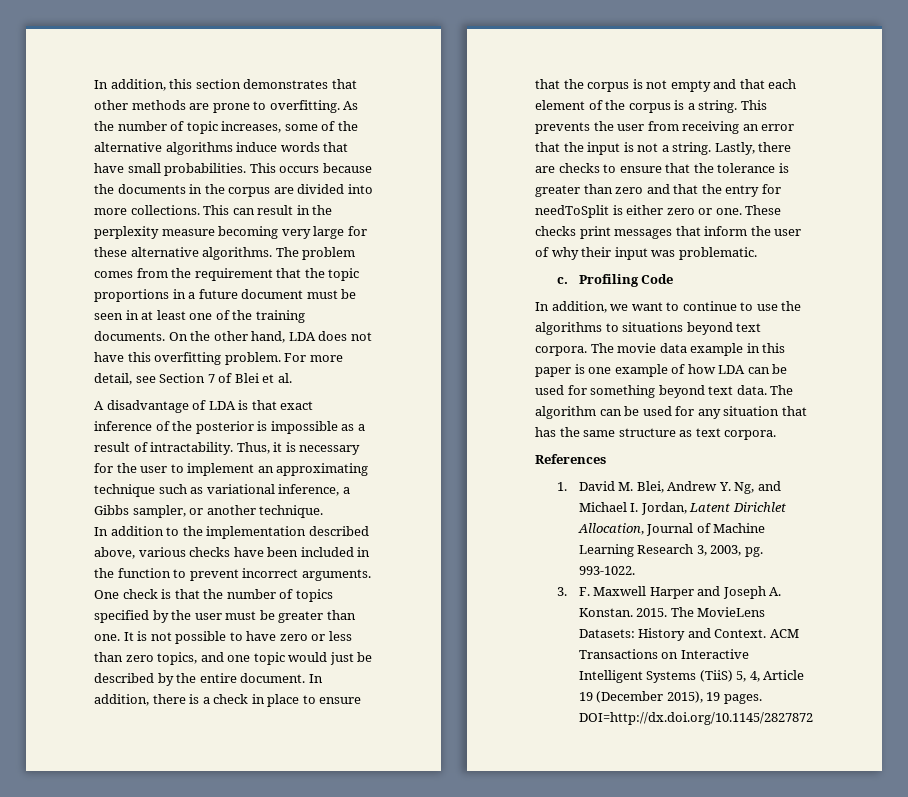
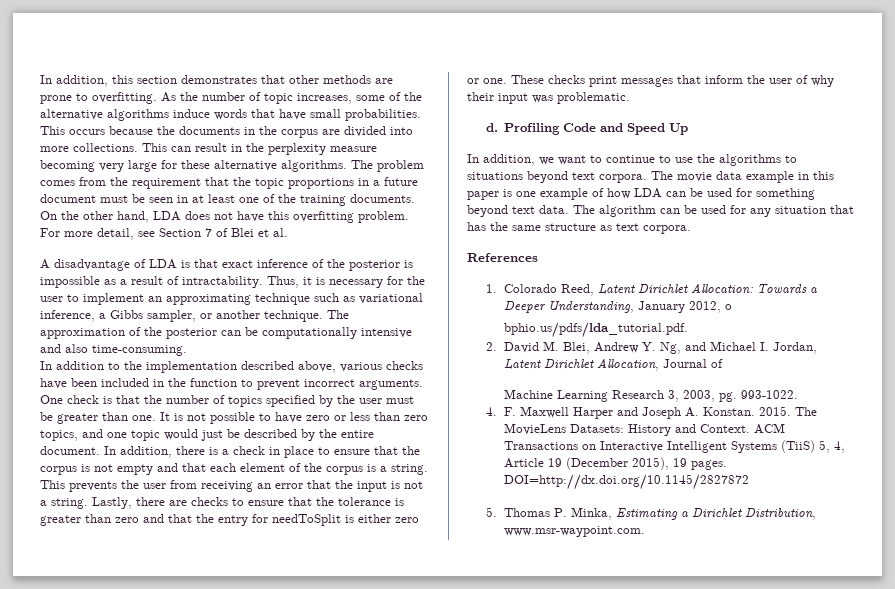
+ The approximation of the posterior can be computationally intensive and also time-consuming.
- c.
+ d.
- Profiling Code
+ Profiling Code and Speed Up
- 1. David M. Blei, Andrew Y. Ng, and Michael I. Jordan, Latent Dirichlet Allocation, Journal of Machine Learning Research 3, 2003, pg.
+ 1. Colorado Reed, Latent Dirichlet Allocation: Towards a Deeper Understanding, January 2012, o
+ bphio.us/pdfs/lda_tutorial.pdf.
+ 2. David M. Blei, Andrew Y. Ng, and Michael I. Jordan, Latent Dirichlet Allocation, Journal of
+ Machine Learning Research 3, 2003, pg.
- 3. F. Maxwell Harper and Joseph A. Konstan.
+ 4. F. Maxwell Harper and Joseph A. Konstan.
+ 5. Thomas P. Minka, Estimating a Dirichlet Distribution, www.msr-waypoint.com.

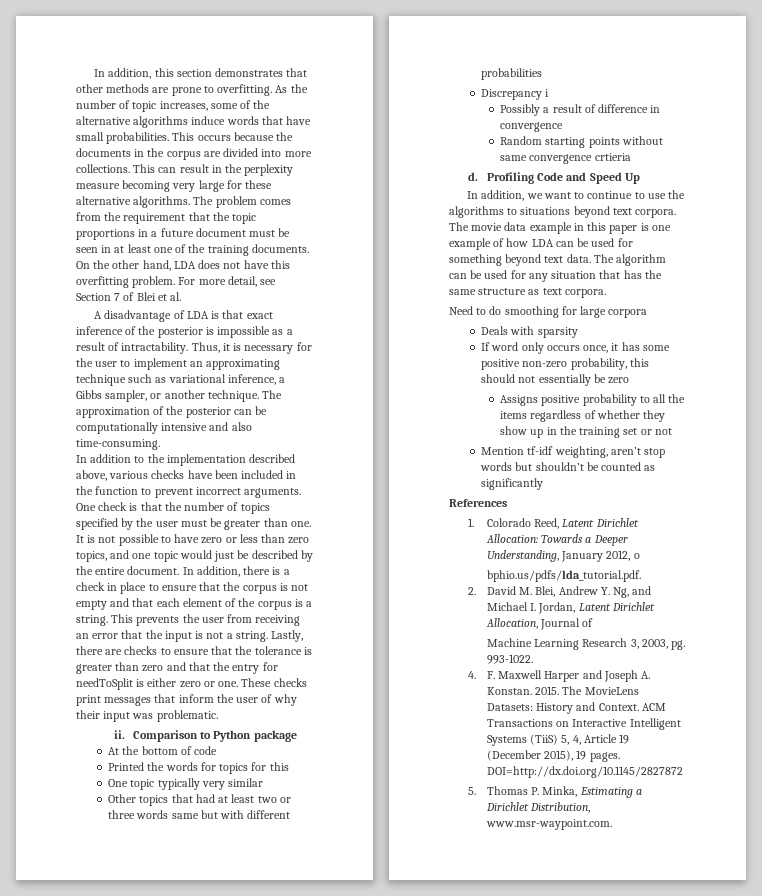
+ ii. Comparison to Python package
+ At the bottom of code
+ Printed the words for topics for this
+ One topic typically very similar
+ Other topics that had at least two or three words same but with different probabilities
+ Discrepancy i
+ Possibly a result of difference in convergence
+ Random starting points without same convergence crtieria
+ Need to do smoothing for large corpora
+ Deals with sparsity
+ If word only occurs once, it has some positive non-zero probability, this should not essentially be zero
+ Assigns positive probability to all the items regardless of whether they show up in the training set or not
+ Mention tf-idf weighting, aren’t stop words but shouldn’t be counted as significantly

